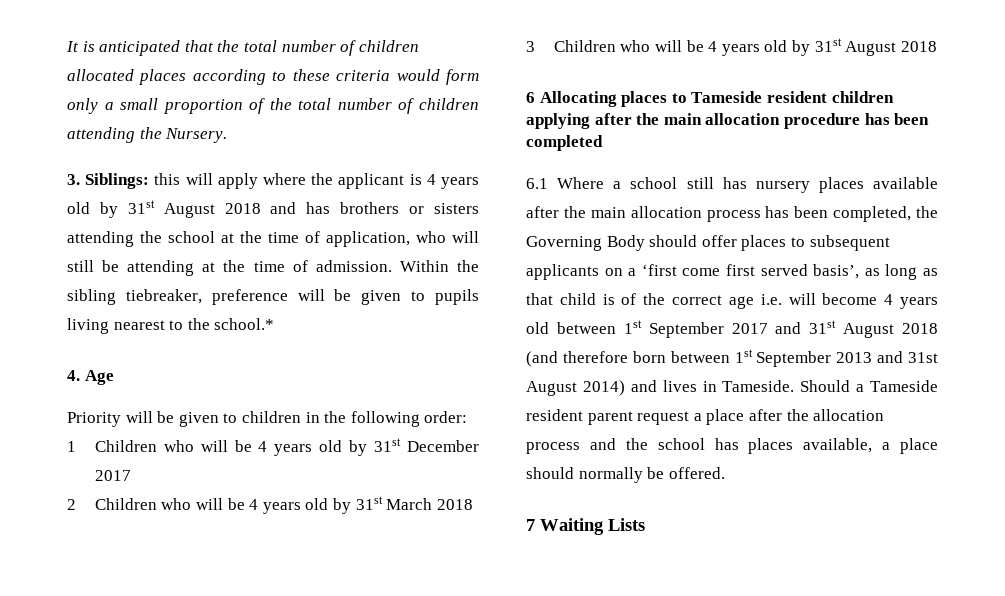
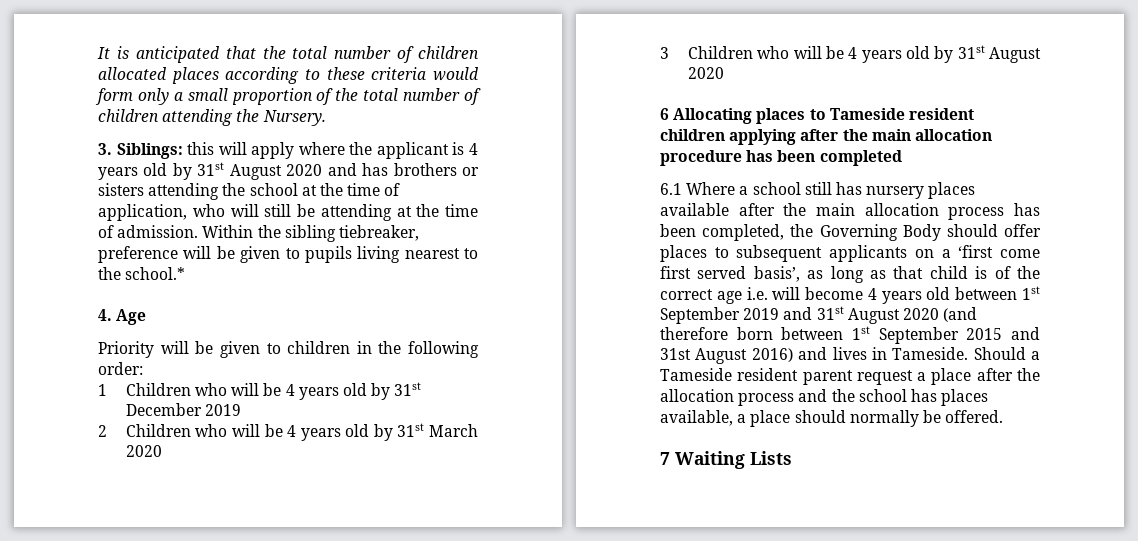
- 3. Siblings: this will apply where the applicant is 4 years old by 31st August 2018 and has brothers or sisters attending the school at the time of application, who will still be attending at the time of admission.
+ 3. Siblings: this will apply where the applicant is 4 years old by 31st August 2020 and has brothers or sisters attending the school at the time of application, who will still be attending at the time of admission.
- 1 Children who will be 4 years old by 31st December 2017
+ 1 Children who will be 4 years old by 31st December 2019
- 2 Children who will be 4 years old by 31st March 2018
+ 2 Children who will be 4 years old by 31st March 2020
- 3 Children who will be 4 years old by 31st August 2018
+ 3 Children who will be 4 years old by 31st August 2020
- 6.1 Where a school still has nursery places available after the main allocation process has been completed, the Governing Body should offer places to subsequent applicants on a ‘first come first served basis’, as long as that child is of the correct age i.e. will become 4 years old between 1st September 2017 and 31st August 2018 (and therefore born between 1st September 2013 and 31st August 2014) and lives in Tameside.
+ 6.1 Where a school still has nursery places available after the main allocation process has been completed, the Governing Body should offer places to subsequent applicants on a ‘first come first served basis’, as long as that child is of the correct age i.e. will become 4 years old between 1st September 2019 and 31st August 2020 (and therefore born between 1st September 2015 and 31st August 2016) and lives in Tameside.

